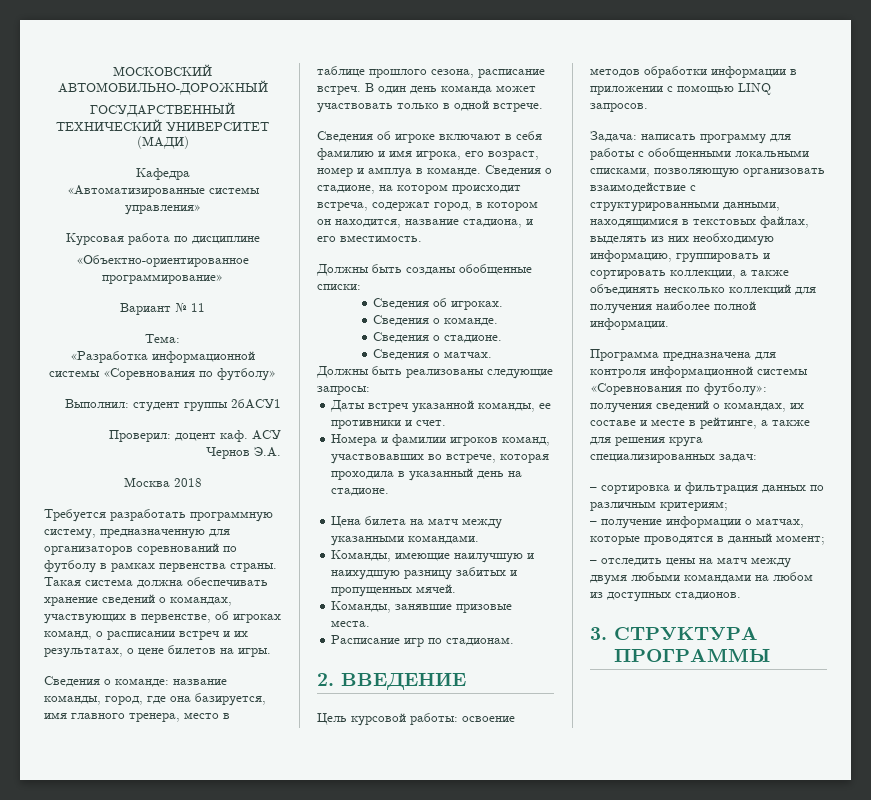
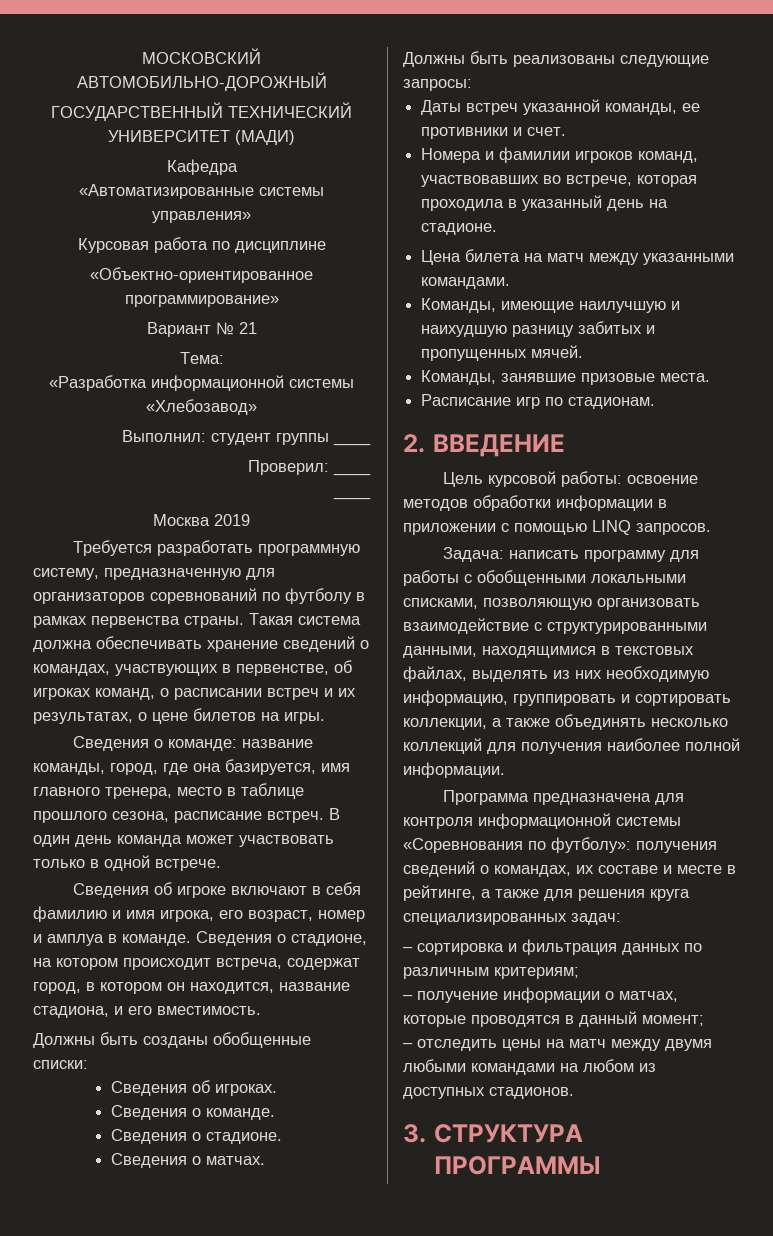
- Вариант № 11
+ Вариант № 21
- «Разработка информационной системы «Соревнования по футболу»
+ «Разработка информационной системы «Хлебозавод»
- Выполнил: студент группы 2бАСУ1
+ Выполнил: студент группы ____
- Проверил: доцент каф. АСУ
- Чернов Э.А.
+ Проверил: ____
+ ____
- Москва 2018
+ Москва 2019

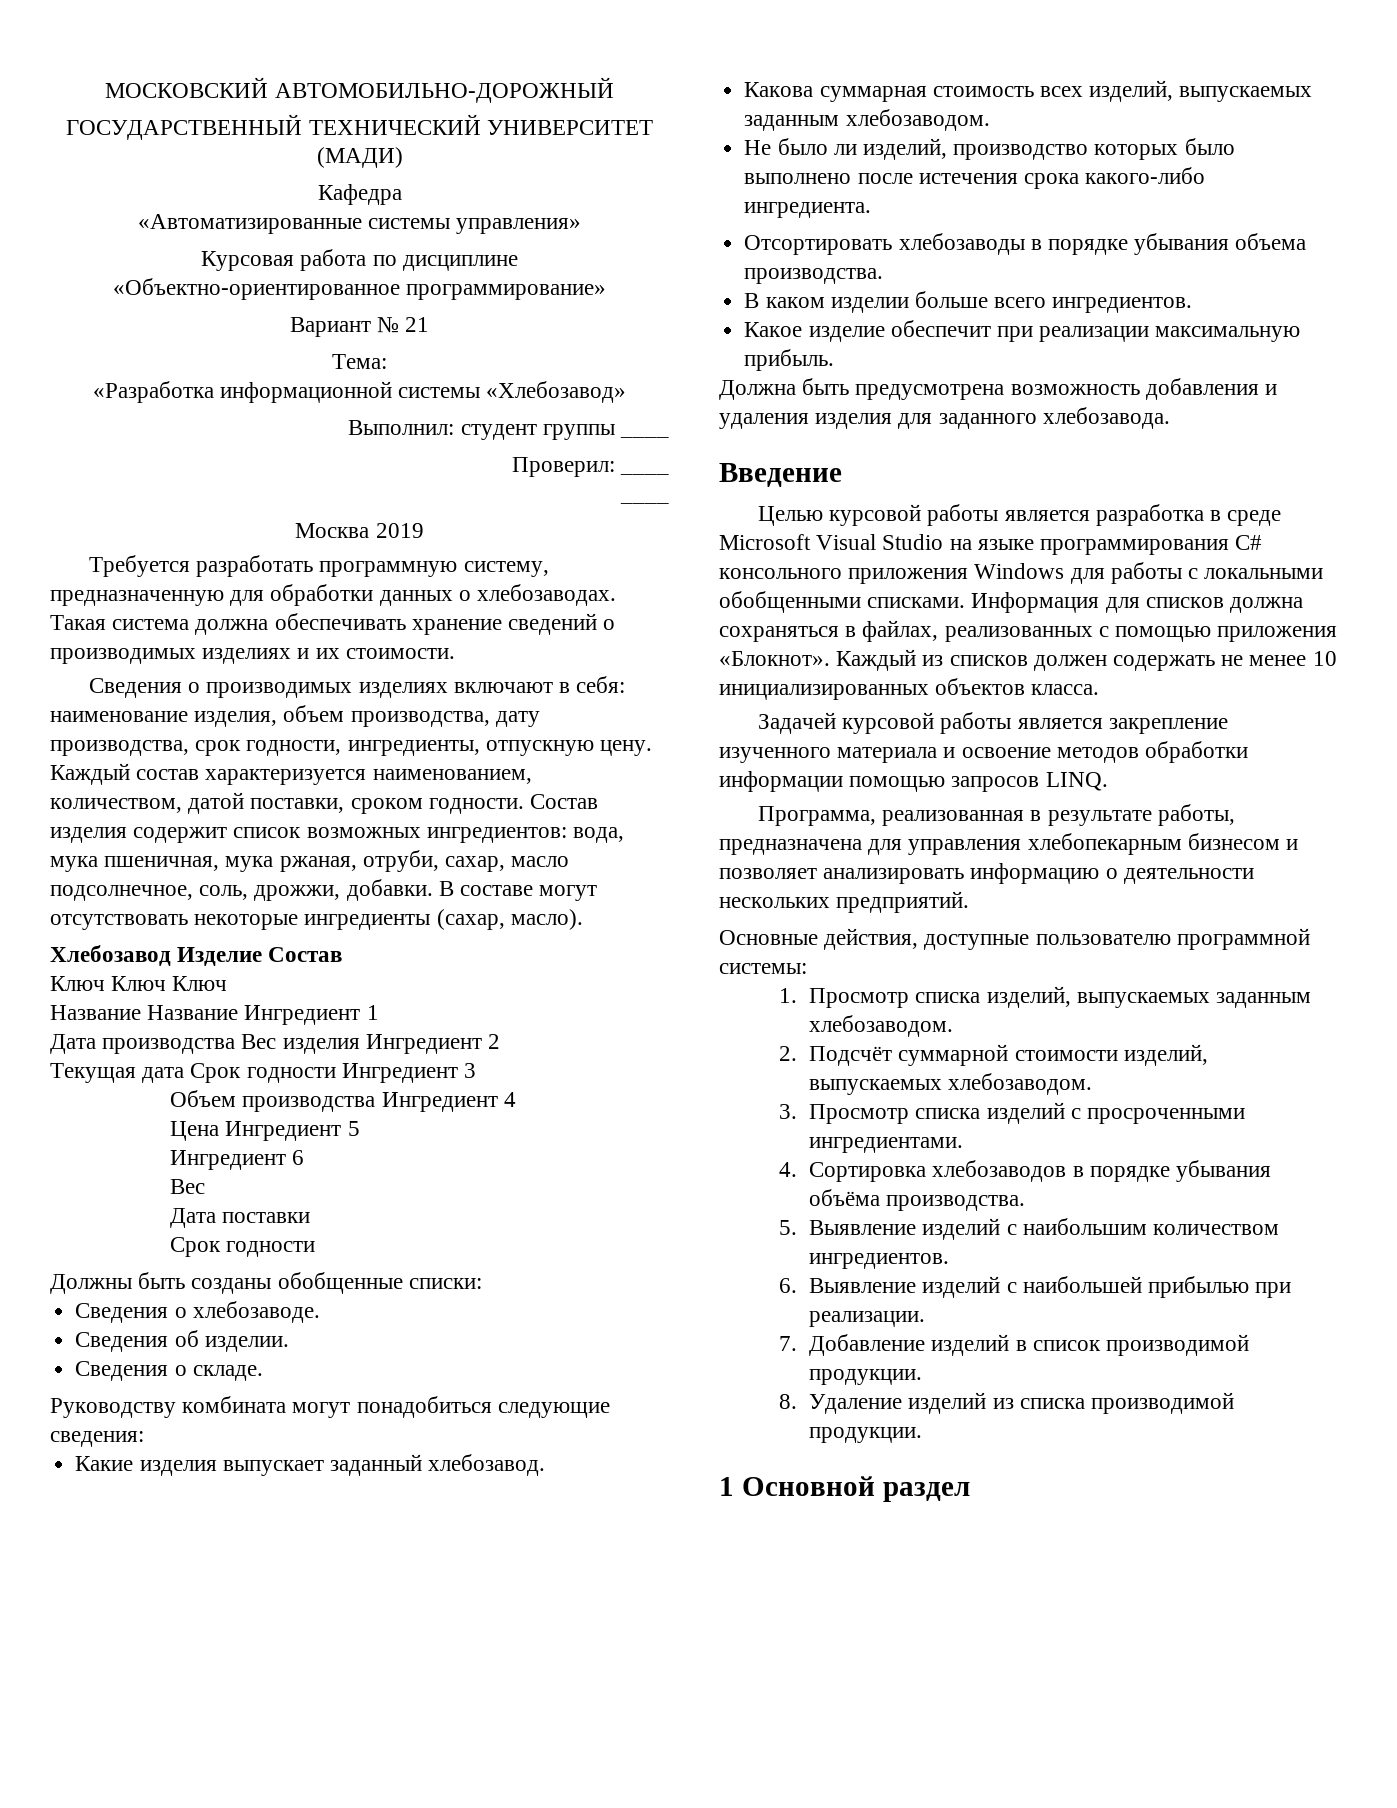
- Требуется разработать программную систему, предназначенную для организаторов соревнований по футболу в рамках первенства страны.
+ Требуется разработать программную систему, предназначенную для обработки данных о хлебозаводах.
- Такая система должна обеспечивать хранение сведений о командах, участвующих в первенстве, об игроках команд, о расписании встреч и их результатах, о цене билетов на игры.
- Сведения о команде: название команды, город, где она базируется, имя главного тренера, место в таблице прошлого сезона, расписание встреч. В один день команда может участвовать только в одной встрече.
- Сведения об игроке включают в себя фамилию и имя игрока, его возраст, номер и амплуа в команде. Сведения о стадионе, на котором происходит встреча, содержат город, в котором он находится, название стадиона, и его вместимость.
+ Такая система должна обеспечивать хранение сведений о производимых изделиях и их стоимости.
+ Сведения о производимых изделиях включают в себя: наименование изделия, объем производства, дату производства, срок годности, ингредиенты, отпускную цену. Каждый состав характеризуется наименованием, количеством, датой поставки, сроком годности. Состав изделия содержит список возможных ингредиентов: вода, мука пшеничная, мука ржаная, отруби, сахар, масло подсолнечное, соль, дрожжи, добавки. В составе могут отсутствовать некоторые ингредиенты (сахар, масло).
+ Хлебозавод Изделие Состав
+ Ключ Ключ Ключ
+ Название Название Ингредиент 1
+ Дата производства Вес изделия Ингредиент 2
+ Текущая дата Срок годности Ингредиент 3
+ Объем производства Ингредиент 4
+ Цена Ингредиент 5
+ Ингредиент 6
+ Вес
+ Дата поставки
+ Срок годности
- Сведения об игроках.
- Сведения о команде.
- Сведения о стадионе.
- Сведения о матчах.
- Должны быть реализованы следующие запросы:
- Даты встреч указанной команды, ее противники и счет.
- Номера и фамилии игроков команд, участвовавших во встрече, которая проходила в указанный день на стадионе.
- Цена билета на матч между указанными командами.
- Команды, имеющие наилучшую и наихудшую разницу забитых и пропущенных мячей.
- Команды, занявшие призовые места.
- Расписание игр по стадионам.
- 2. ВВЕДЕНИЕ
- Цель курсовой работы: освоение методов обработки информации в приложении с помощью LINQ запросов.
- Задача: написать программу для работы с обобщенными локальными списками, позволяющую организовать взаимодействие с структурированными данными, находящимися в текстовых файлах, выделять из них необходимую информацию, группировать и сортировать коллекции, а также объединять несколько коллекций для получения наиболее полной информации.
- Программа предназначена для контроля информационной системы «Соревнования по футболу»: получения сведений о командах, их составе и месте в рейтинге, а также для решения круга специализированных задач:
- – сортировка и фильтрация данных по различным критериям;
- – получение информации о матчах, которые проводятся в данный момент;
- – отследить цены на матч между двумя любыми командами на любом из доступных стадионов.
- 3. СТРУКТУРА ПРОГРАММЫ
+ Сведения о хлебозаводе.
+ Сведения об изделии.
+ Сведения о складе.
+ Руководству комбината могут понадобиться следующие сведения:
+ Какие изделия выпускает заданный хлебозавод.
+ Какова суммарная стоимость всех изделий, выпускаемых заданным хлебозаводом.
+ Не было ли изделий, производство которых было выполнено после истечения срока какого-либо ингредиента.
+ Отсортировать хлебозаводы в порядке убывания объема производства.
+ В каком изделии больше всего ингредиентов.
+ Какое изделие обеспечит при реализации максимальную прибыль.
+ Должна быть предусмотрена возможность добавления и удаления изделия для заданного хлебозавода.
+ Введение
+ Целью курсовой работы является разработка в среде Microsoft Visual Studio на языке программирования C# консольного приложения Windows для работы с локальными обобщенными списками. Информация для списков должна сохраняться в файлах, реализованных с помощью приложения «Блокнот». Каждый из списков должен содержать не менее 10 инициализированных объектов класса.
+ Задачей курсовой работы является закрепление изученного материала и освоение методов обработки информации помощью запросов LINQ.
+ Программа, реализованная в результате работы, предназначена для управления хлебопекарным бизнесом и позволяет анализировать информацию о деятельности нескольких предприятий.
+ Основные действия, доступные пользователю программной системы:
+ 1. Просмотр списка изделий, выпускаемых заданным хлебозаводом.
+ 2. Подсчёт суммарной стоимости изделий, выпускаемых хлебозаводом.
+ 3. Просмотр списка изделий с просроченными ингредиентами.
+ 4. Сортировка хлебозаводов в порядке убывания объёма производства.
+ 5. Выявление изделий с наибольшим количеством ингредиентов.
+ 6. Выявление изделий с наибольшей прибылью при реализации.
+ 7. Добавление изделий в список производимой продукции.
+ 8. Удаление изделий из списка производимой продукции.
+ 1 Основной раздел

